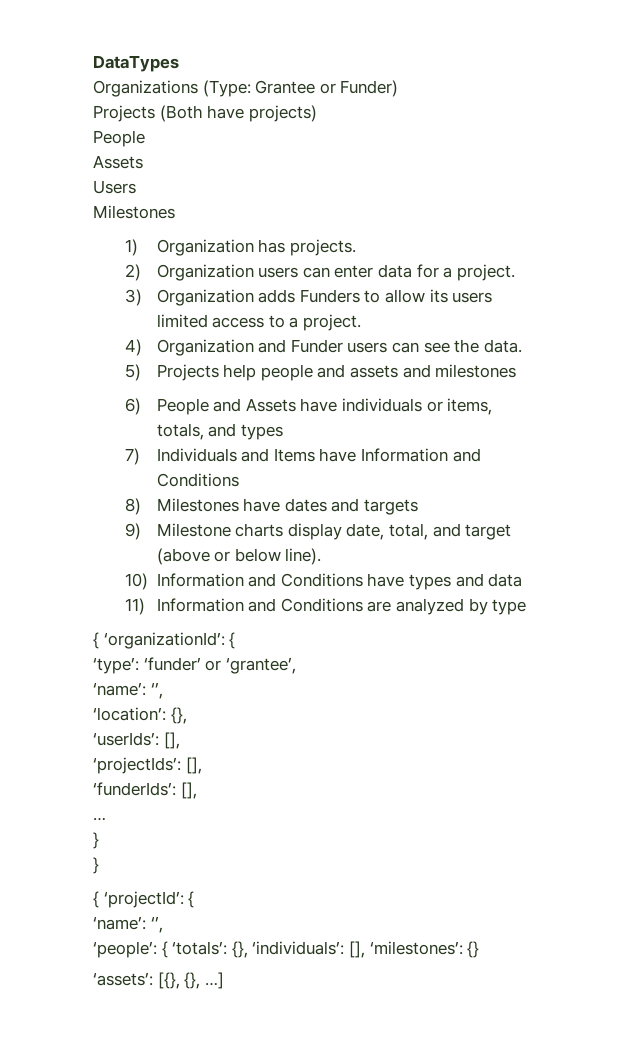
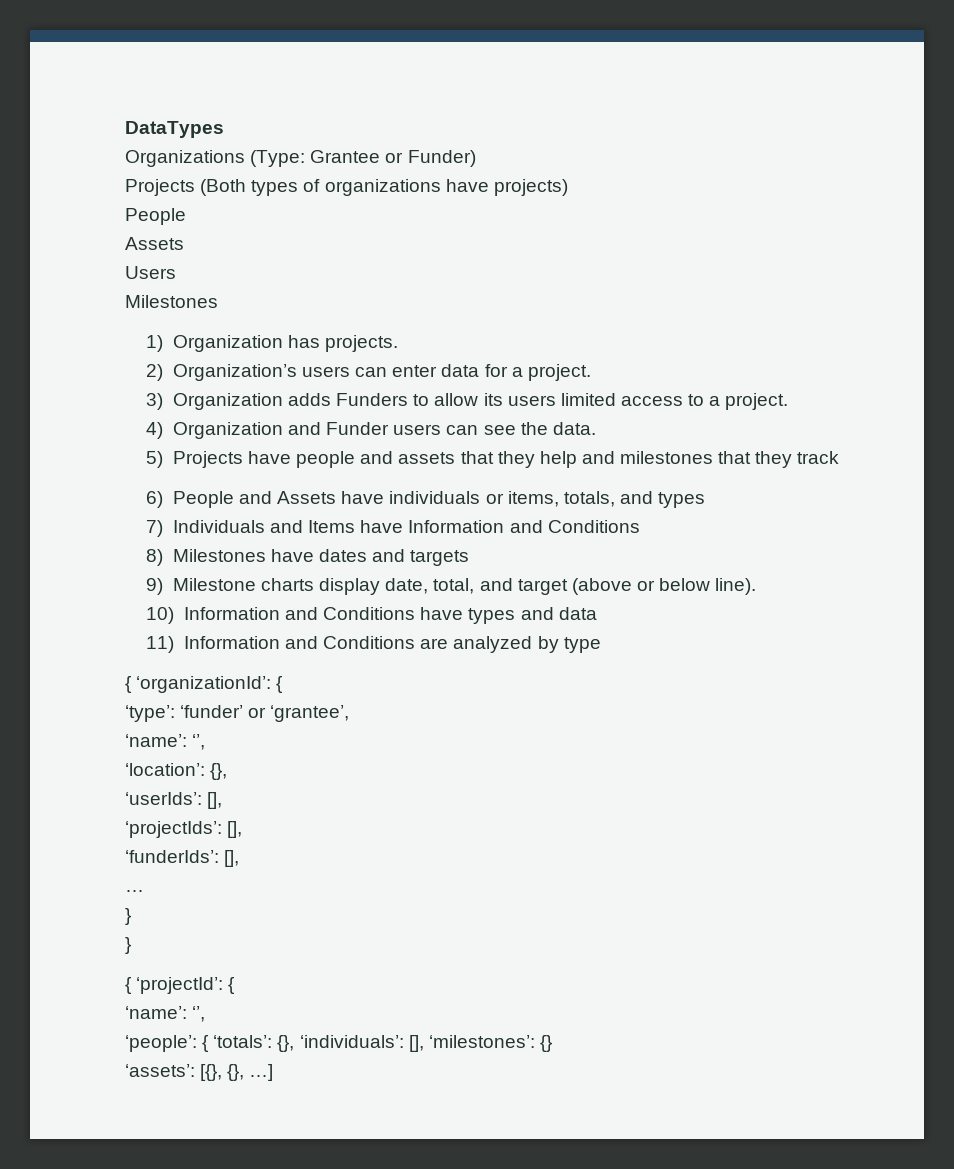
- Projects (Both have projects)
+ Projects (Both types of organizations have projects)
- 2) Organization users can enter data for a project.
+ 2) Organization’s users can enter data for a project.
- 5) Projects help people and assets and milestones
+ 5) Projects have people and assets that they help and milestones that they track

